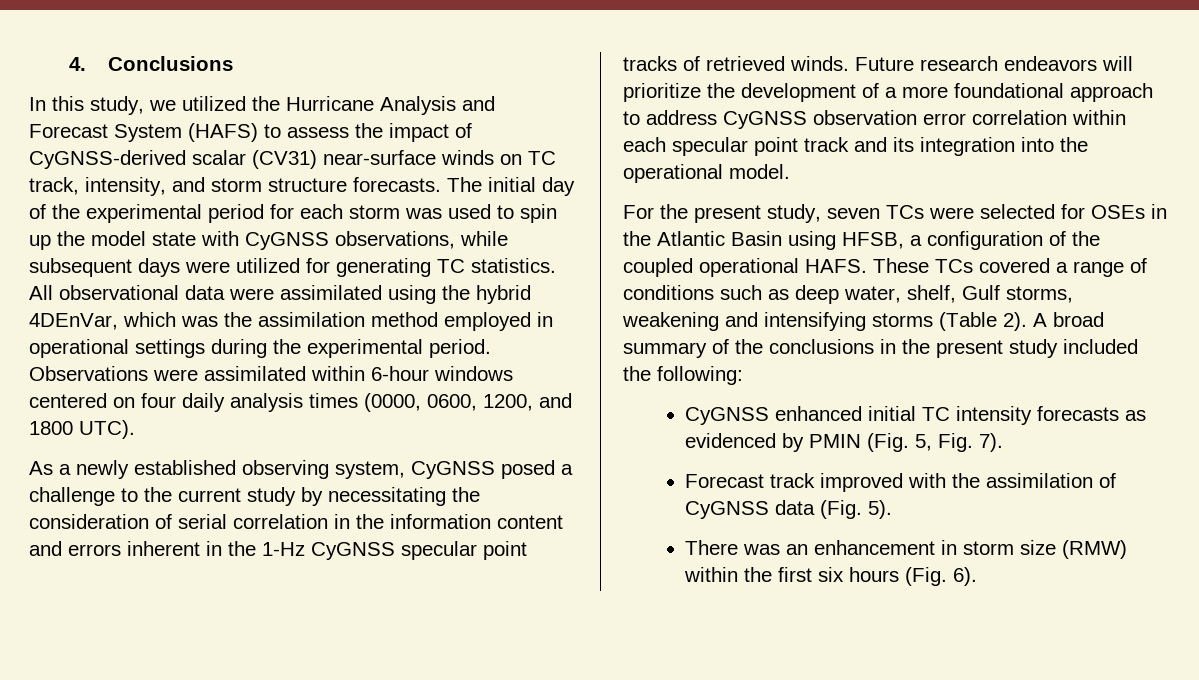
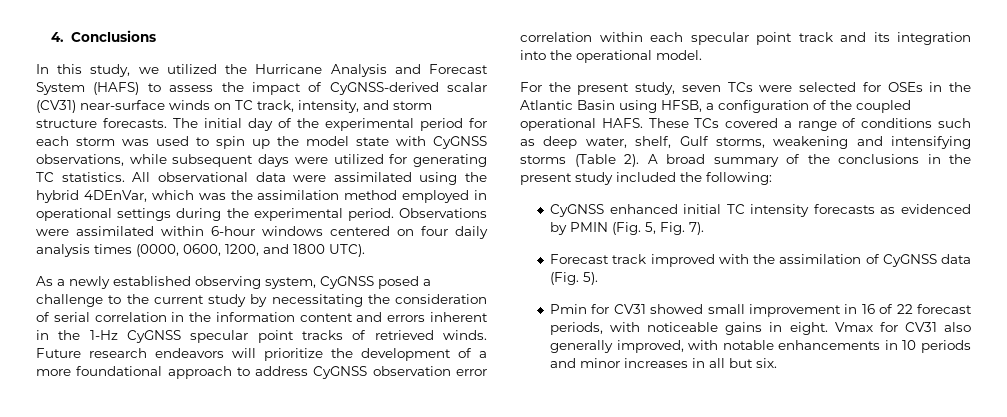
- There was an enhancement in storm size (RMW) within the first six hours (Fig. 6).
+ Pmin for CV31 showed small improvement in 16 of 22 forecast periods, with noticeable gains in eight. Vmax for CV31 also generally improved, with notable enhancements in 10 periods and minor increases in all but six.

